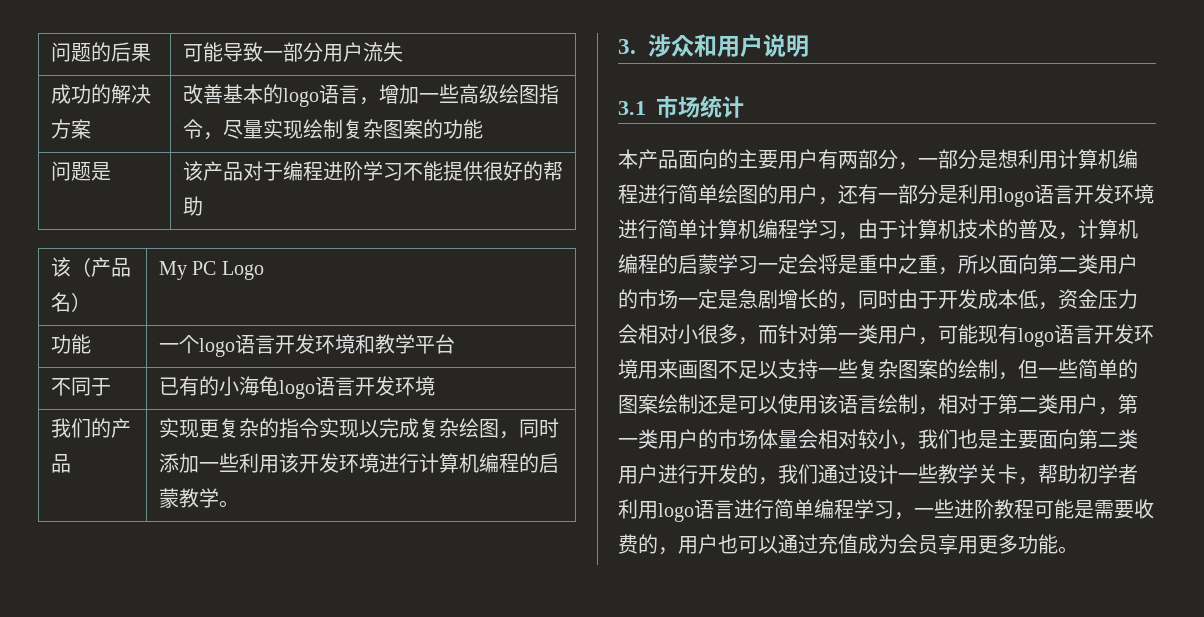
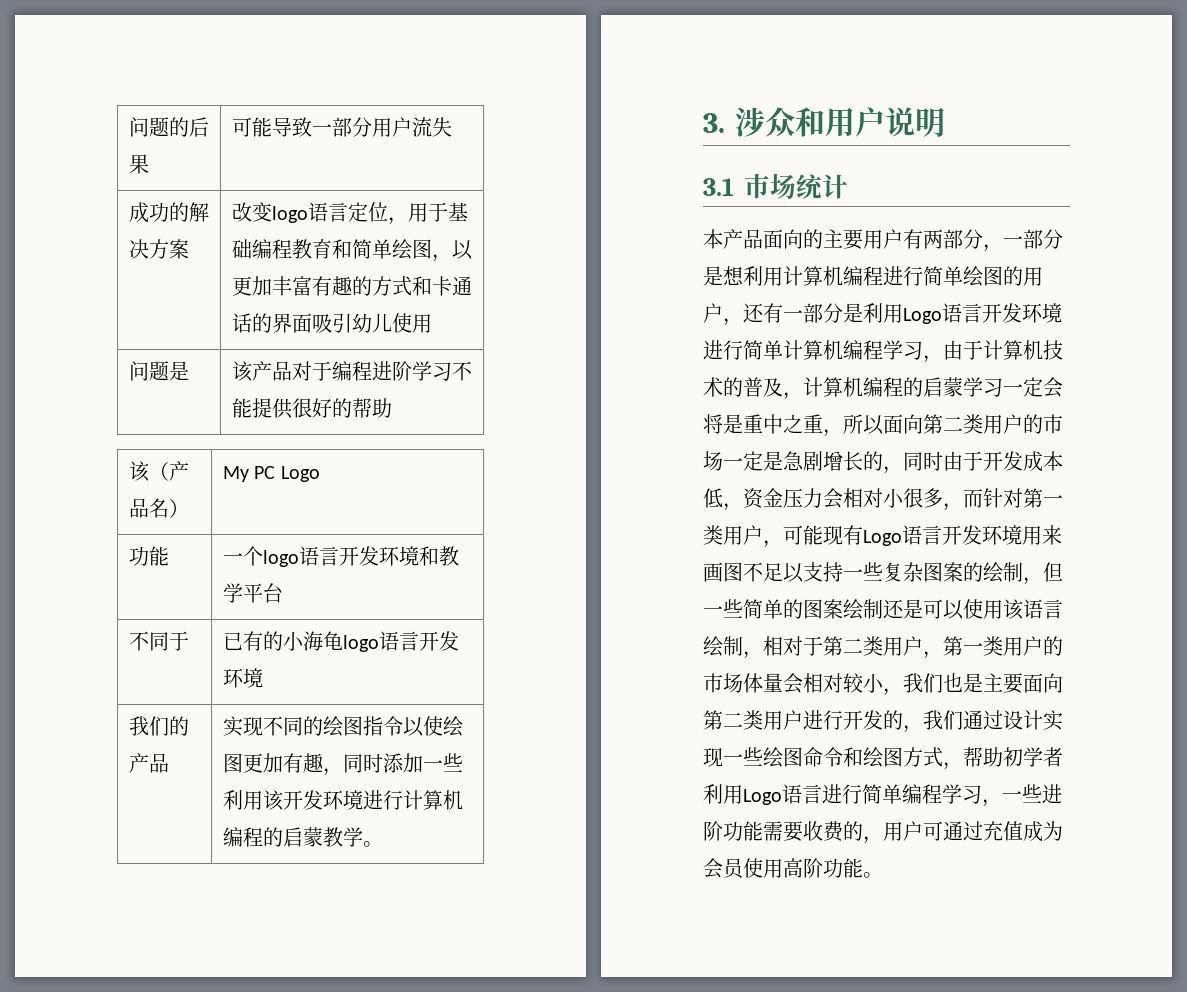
- 成功的解决方案 | 改善基本的logo语言，增加一些高级绘图指令，尽量实现绘制复杂图案的功能
+ 成功的解决方案 | 改变logo语言定位，用于基础编程教育和简单绘图，以更加丰富有趣的方式和卡通话的界面吸引幼儿使用
- 我们的产品 | 实现更复杂的指令实现以完成复杂绘图，同时添加一些利用该开发环境进行计算机编程的启蒙教学。
+ 我们的产品 | 实现不同的绘图指令以使绘图更加有趣，同时添加一些利用该开发环境进行计算机编程的启蒙教学。
- 本产品面向的主要用户有两部分，一部分是想利用计算机编程进行简单绘图的用户，还有一部分是利用logo语言开发环境进行简单计算机编程学习，由于计算机技术的普及，计算机编程的启蒙学习一定会将是重中之重，所以面向第二类用户的市场一定是急剧增长的，同时由于开发成本低，资金压力会相对小很多，而针对第一类用户，可能现有logo语言开发环境用来画图不足以支持一些复杂图案的绘制，但一些简单的图案绘制还是可以使用该语言绘制，相对于第二类用户，第一类用户的市场体量会相对较小，我们也是主要面向第二类用户进行开发的，我们通过设计一些教学关卡，帮助初学者利用logo语言进行简单编程学习，一些进阶教程可能是需要收费的，用户也可以通过充值成为会员享用更多功能。
+ 本产品面向的主要用户有两部分，一部分是想利用计算机编程进行简单绘图的用户，还有一部分是利用Logo语言开发环境进行简单计算机编程学习，由于计算机技术的普及，计算机编程的启蒙学习一定会将是重中之重，所以面向第二类用户的市场一定是急剧增长的，同时由于开发成本低，资金压力会相对小很多，而针对第一类用户，可能现有Logo语言开发环境用来画图不足以支持一些复杂图案的绘制，但一些简单的图案绘制还是可以使用该语言绘制，相对于第二类用户，第一类用户的市场体量会相对较小，我们也是主要面向第二类用户进行开发的，我们通过设计实现一些绘图命令和绘图方式，帮助初学者利用Logo语言进行简单编程学习，一些进阶功能需要收费的，用户可通过充值成为会员使用高阶功能。

